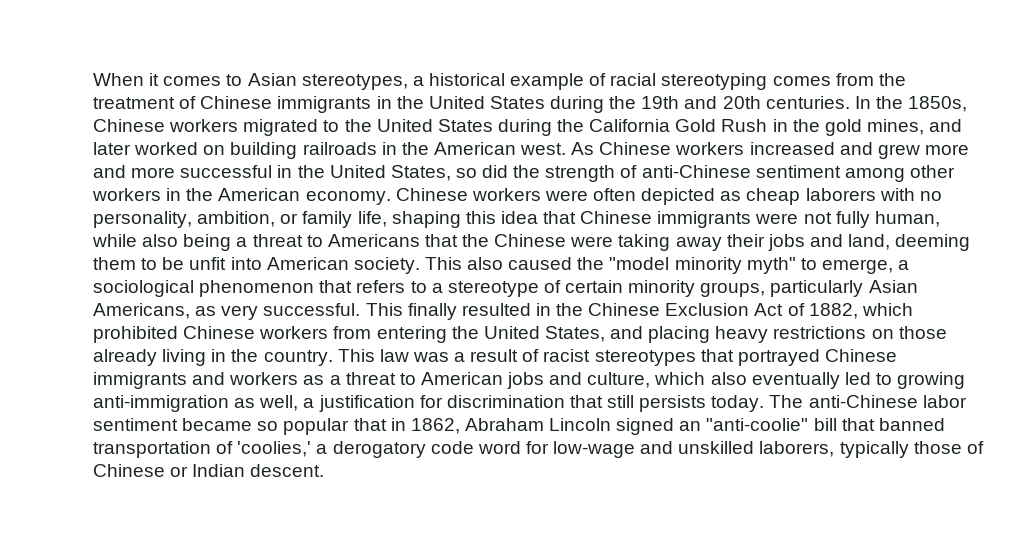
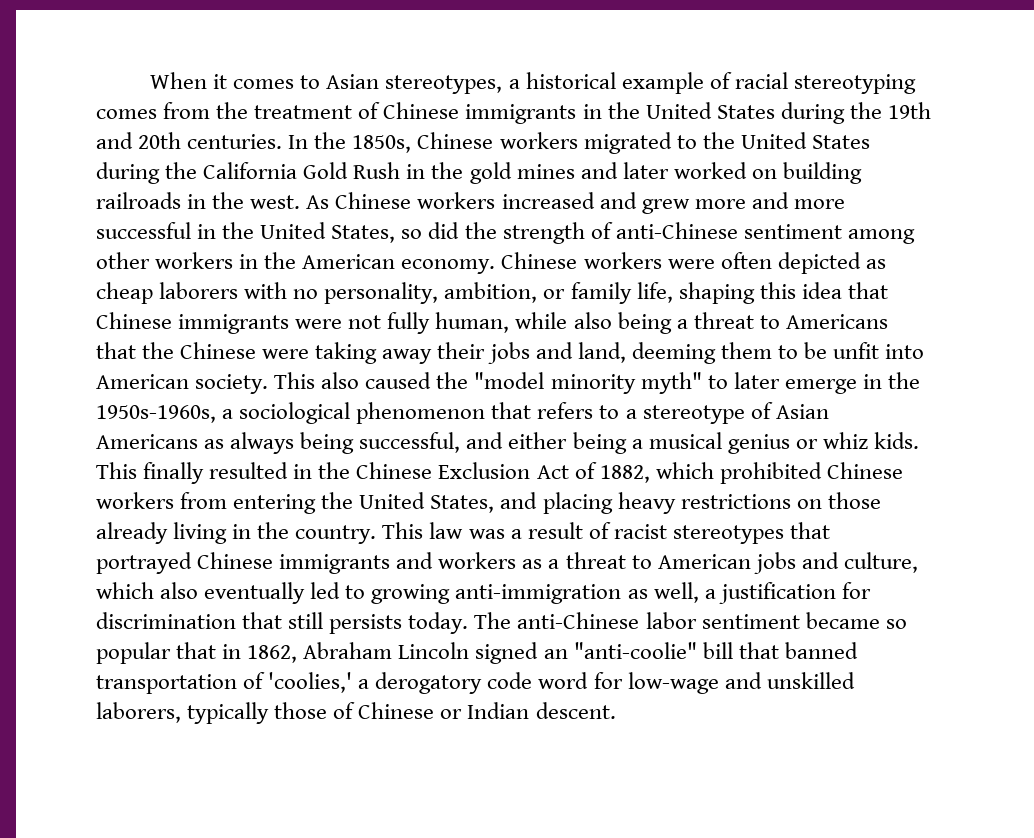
- In the 1850s, Chinese workers migrated to the United States during the California Gold Rush in the gold mines, and later worked on building railroads in the American west.
+ In the 1850s, Chinese workers migrated to the United States during the California Gold Rush in the gold mines and later worked on building railroads in the west.
- This also caused the "model minority myth" to emerge, a sociological phenomenon that refers to a stereotype of certain minority groups, particularly Asian Americans, as very successful.
+ This also caused the "model minority myth" to later emerge in the 1950s-1960s, a sociological phenomenon that refers to a stereotype of Asian Americans as always being successful, and either being a musical genius or whiz kids.

